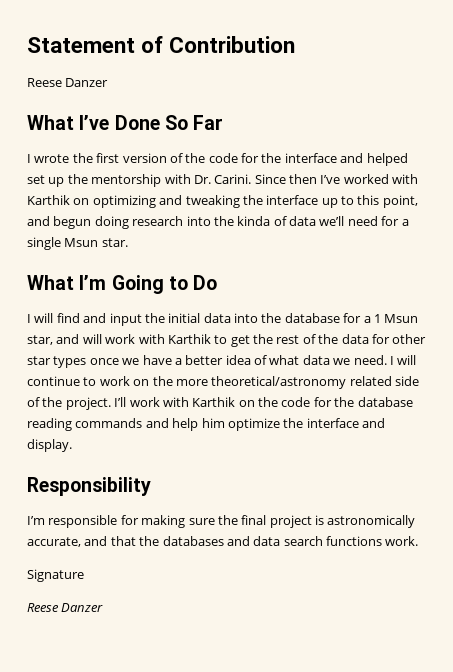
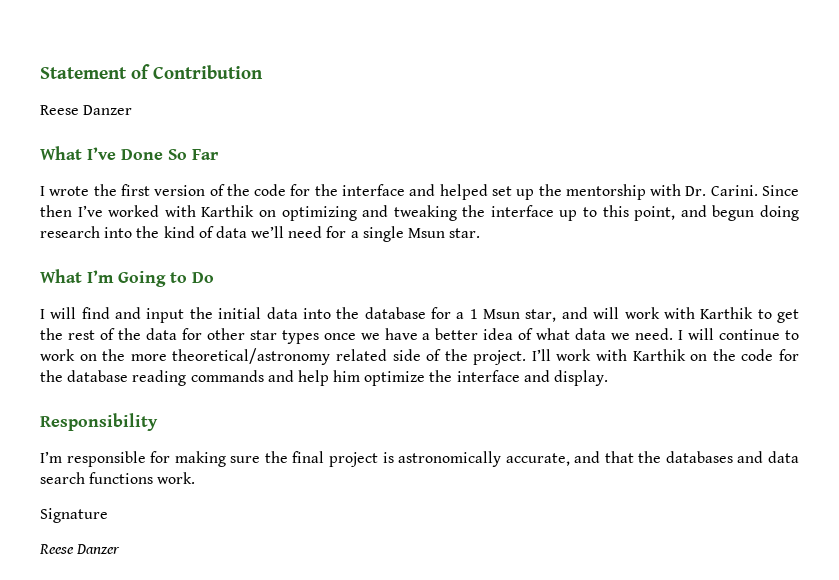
- Since then I’ve worked with Karthik on optimizing and tweaking the interface up to this point, and begun doing research into the kinda of data we’ll need for a single Msun star.
+ Since then I’ve worked with Karthik on optimizing and tweaking the interface up to this point, and begun doing research into the kind of data we’ll need for a single Msun star.

